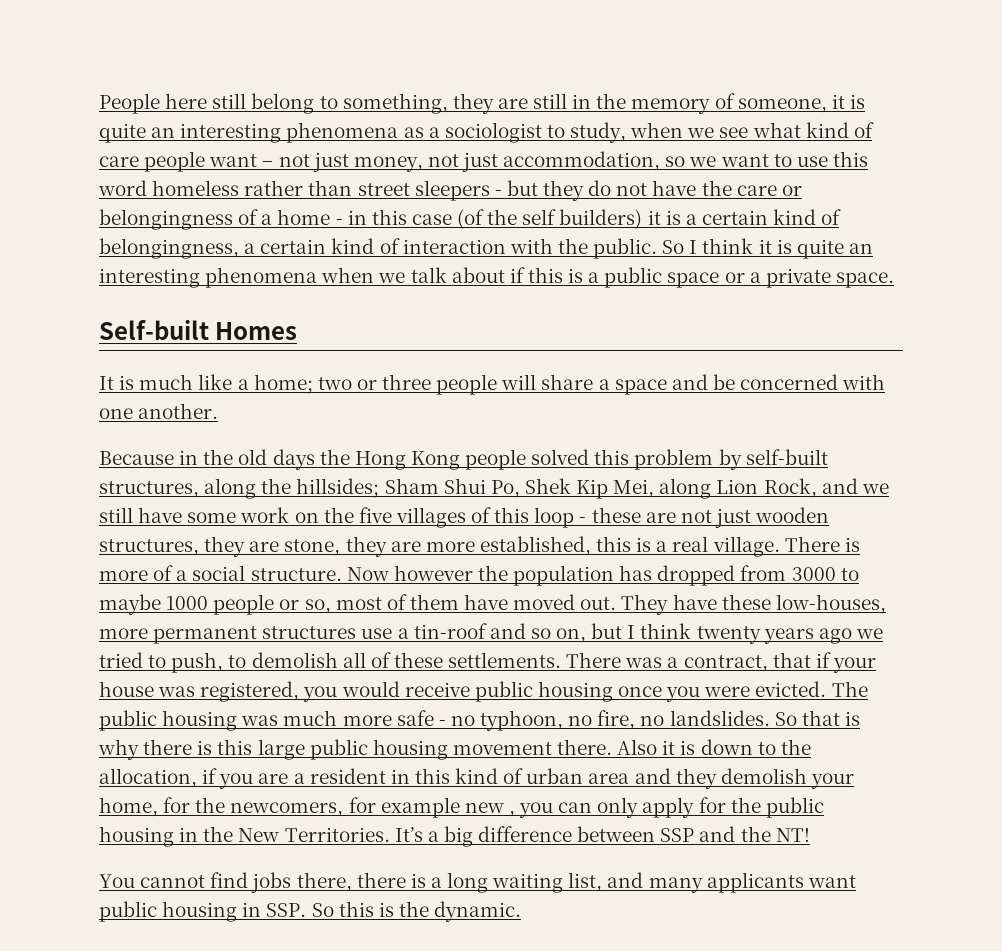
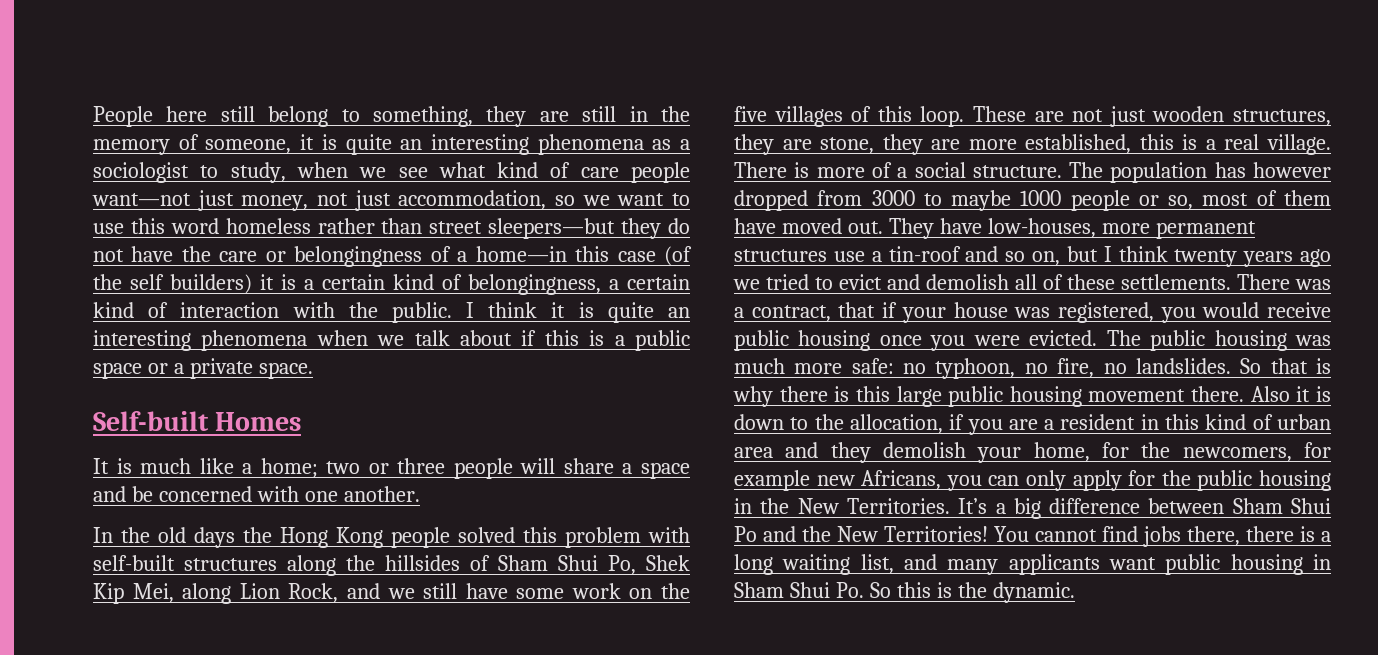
- People here still belong to something, they are still in the memory of someone, it is quite an interesting phenomena as a sociologist to study, when we see what kind of care people want – not just money, not just accommodation, so we want to use this word homeless rather than street sleepers - but they do not have the care or belongingness of a home - in this case (of the self builders) it is a certain kind of belongingness, a certain kind of interaction with the public.
+ People here still belong to something, they are still in the memory of someone, it is quite an interesting phenomena as a sociologist to study, when we see what kind of care people want—not just money, not just accommodation, so we want to use this word homeless rather than street sleepers—but they do not have the care or belongingness of a home—in this case (of the self builders) it is a certain kind of belongingness, a certain kind of interaction with the public.
- So I think it is quite an interesting phenomena when we talk about if this is a public space or a private space.
+ I think it is quite an interesting phenomena when we talk about if this is a public space or a private space.
- Because in the old days the Hong Kong people solved this problem by self-built structures, along the hillsides; Sham Shui Po, Shek Kip Mei, along Lion Rock, and we still have some work on the five villages of this loop - these are not just wooden structures, they are stone, they are more established, this is a real village.
+ In the old days the Hong Kong people solved this problem with self-built structures along the hillsides of Sham Shui Po, Shek Kip Mei, along Lion Rock, and we still have some work on the five villages of this loop. These are not just wooden structures, they are stone, they are more established, this is a real village.
- Now however the population has dropped from 3000 to maybe 1000 people or so, most of them have moved out.
+ The population has however dropped from 3000 to maybe 1000 people or so, most of them have moved out.
- They have these low-houses, more permanent structures use a tin-roof and so on, but I think twenty years ago we tried to push, to demolish all of these settlements.
+ They have low-houses, more permanent structures use a tin-roof and so on, but I think twenty years ago we tried to evict and demolish all of these settlements.
- The public housing was much more safe - no typhoon, no fire, no landslides.
+ The public housing was much more safe: no typhoon, no fire, no landslides.
- Also it is down to the allocation, if you are a resident in this kind of urban area and they demolish your home, for the newcomers, for example new , you can only apply for the public housing in the New Territories.
+ Also it is down to the allocation, if you are a resident in this kind of urban area and they demolish your home, for the newcomers, for example new Africans, you can only apply for the public housing in the New Territories.
- It’s a big difference between SSP and the NT!
- You cannot find jobs there, there is a long waiting list, and many applicants want public housing in SSP. So this is the dynamic.
+ It’s a big difference between Sham Shui Po and the New Territories! You cannot find jobs there, there is a long waiting list, and many applicants want public housing in Sham Shui Po. So this is the dynamic.

